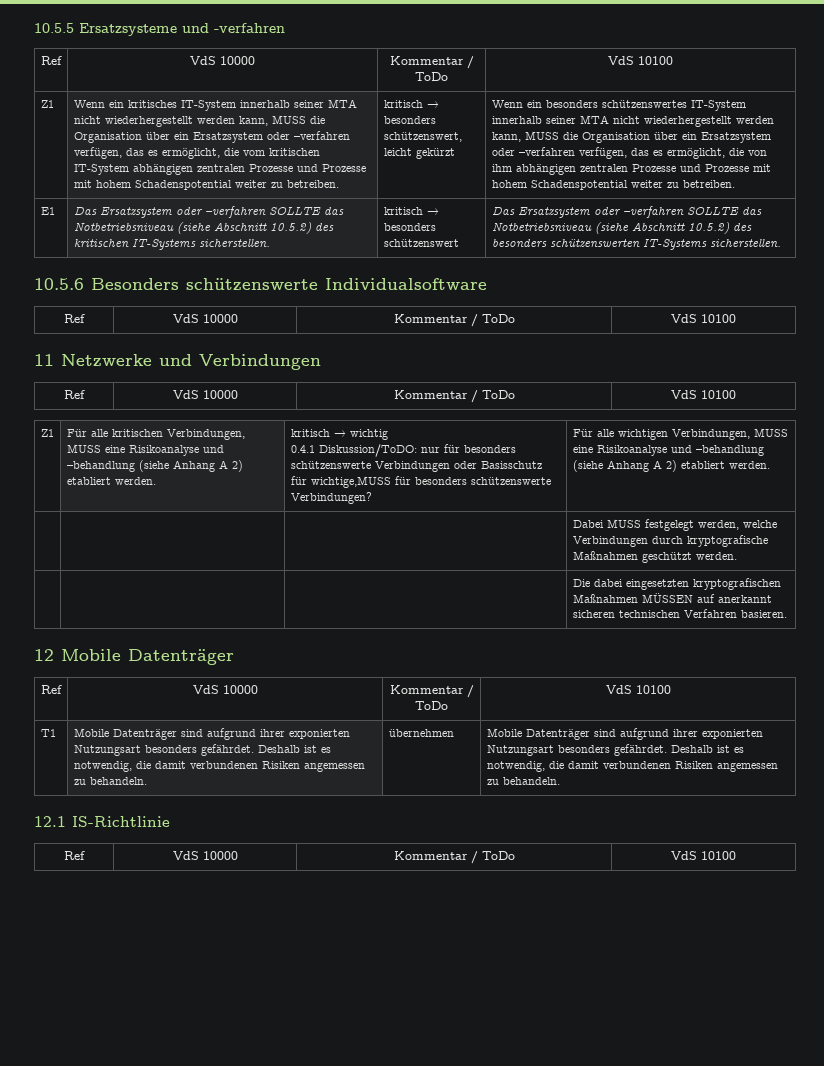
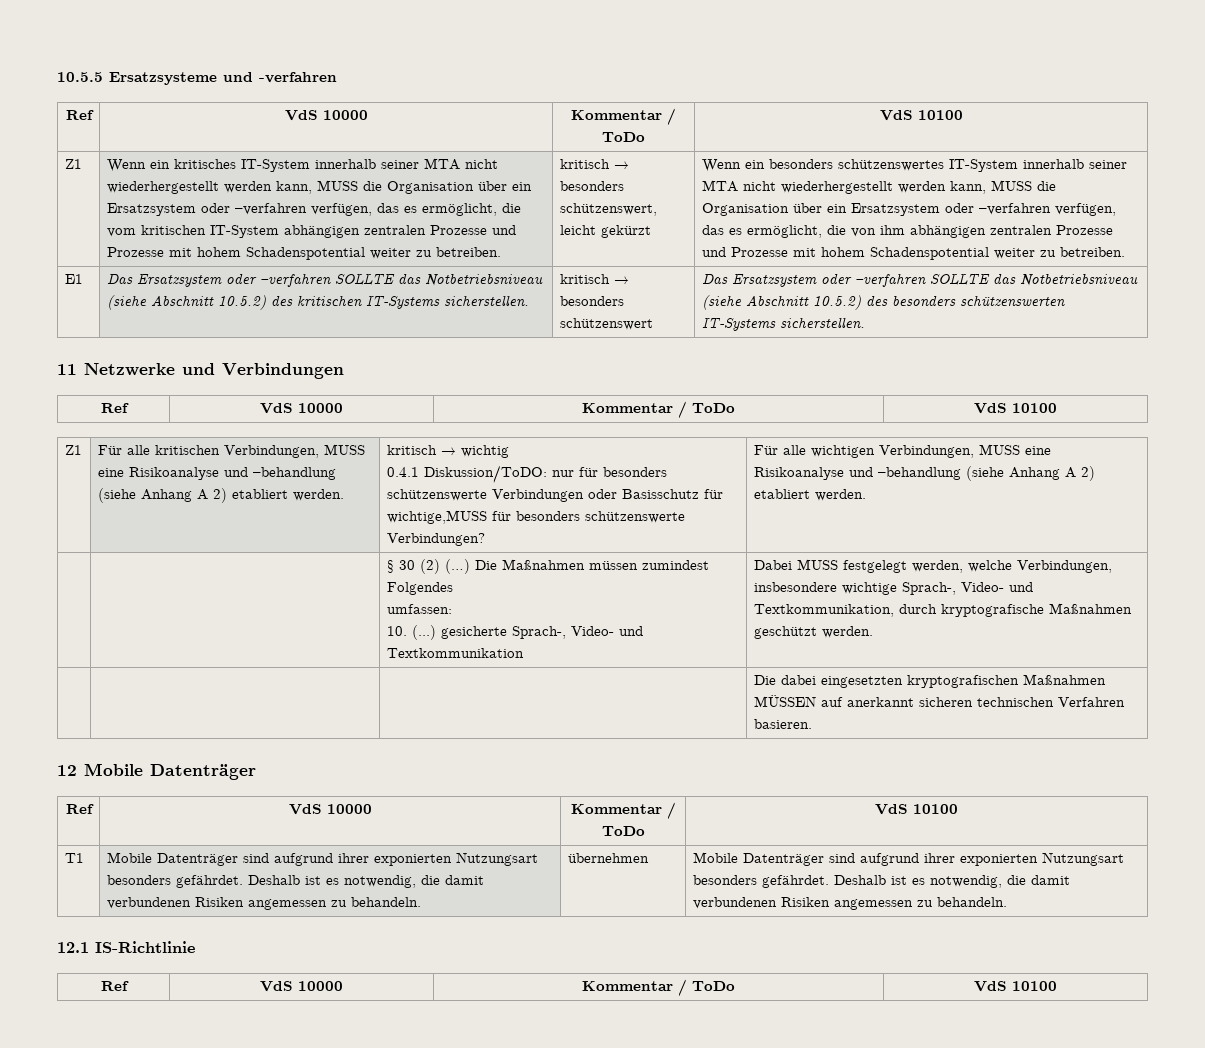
- 10.5.6 Besonders schützenswerte Individualsoftware
- Ref | VdS 10000 | Kommentar / ToDo | VdS 10100
- | | | Dabei MUSS festgelegt werden, welche Verbindungen durch kryptografische Maßnahmen geschützt werden.
+ | | § 30 (2) (…) Die Maßnahmen müssen zumindest Folgendes
+ umfassen:
+ 10. (...) gesicherte Sprach-, Video- und Textkommunikation | Dabei MUSS festgelegt werden, welche Verbindungen, insbesondere wichtige Sprach-, Video- und Textkommunikation, durch kryptografische Maßnahmen geschützt werden.

